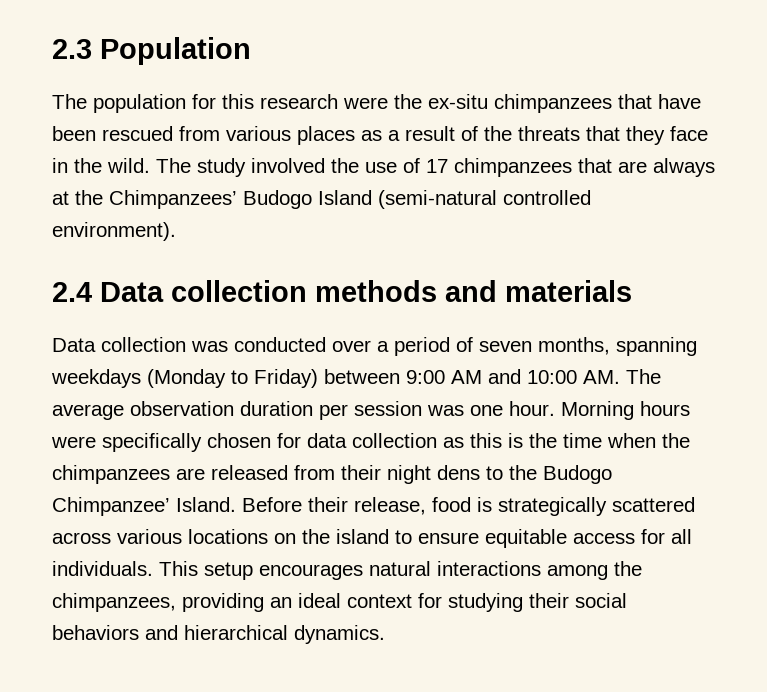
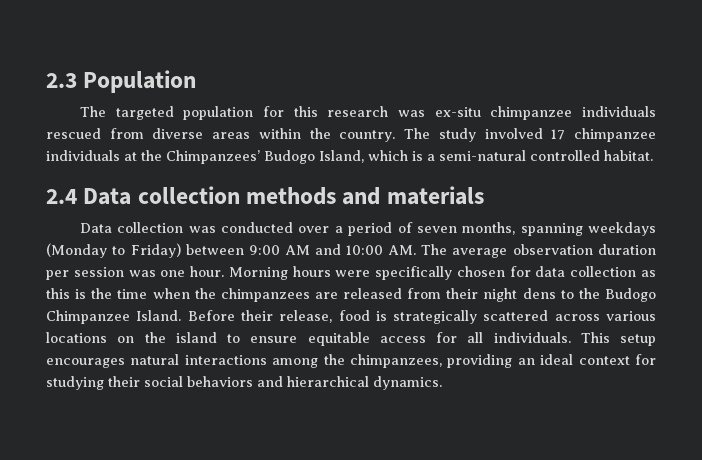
- The population for this research were the ex-situ chimpanzees that have been rescued from various places as a result of the threats that they face in the wild. The study involved the use of 17 chimpanzees that are always at the Chimpanzees’ Budogo Island (semi-natural controlled environment).
+ The targeted population for this research was ex-situ chimpanzee individuals rescued from diverse areas within the country. The study involved 17 chimpanzee individuals at the Chimpanzees’ Budogo Island, which is a semi-natural controlled habitat.
- Morning hours were specifically chosen for data collection as this is the time when the chimpanzees are released from their night dens to the Budogo Chimpanzee’ Island.
+ Morning hours were specifically chosen for data collection as this is the time when the chimpanzees are released from their night dens to the Budogo Chimpanzee Island.

